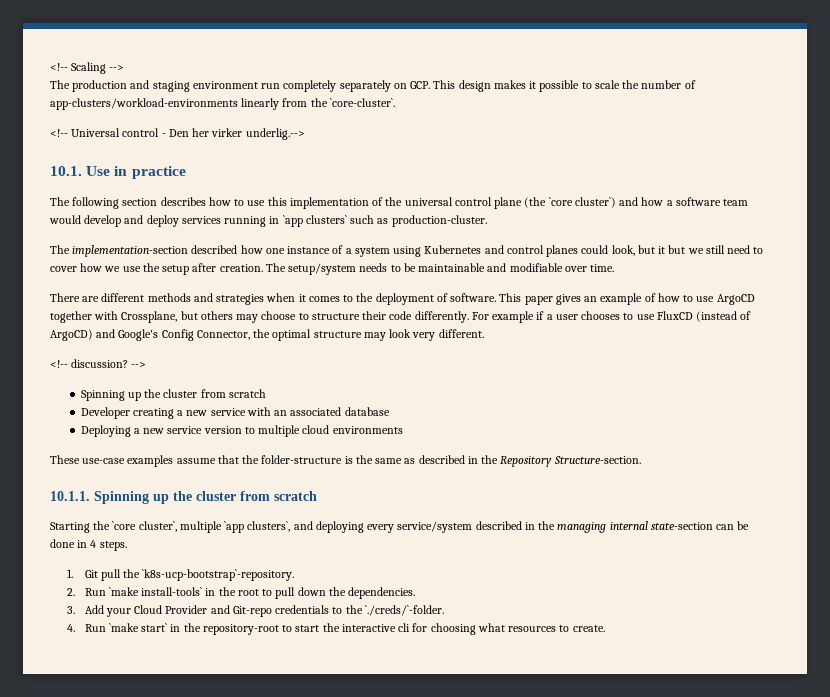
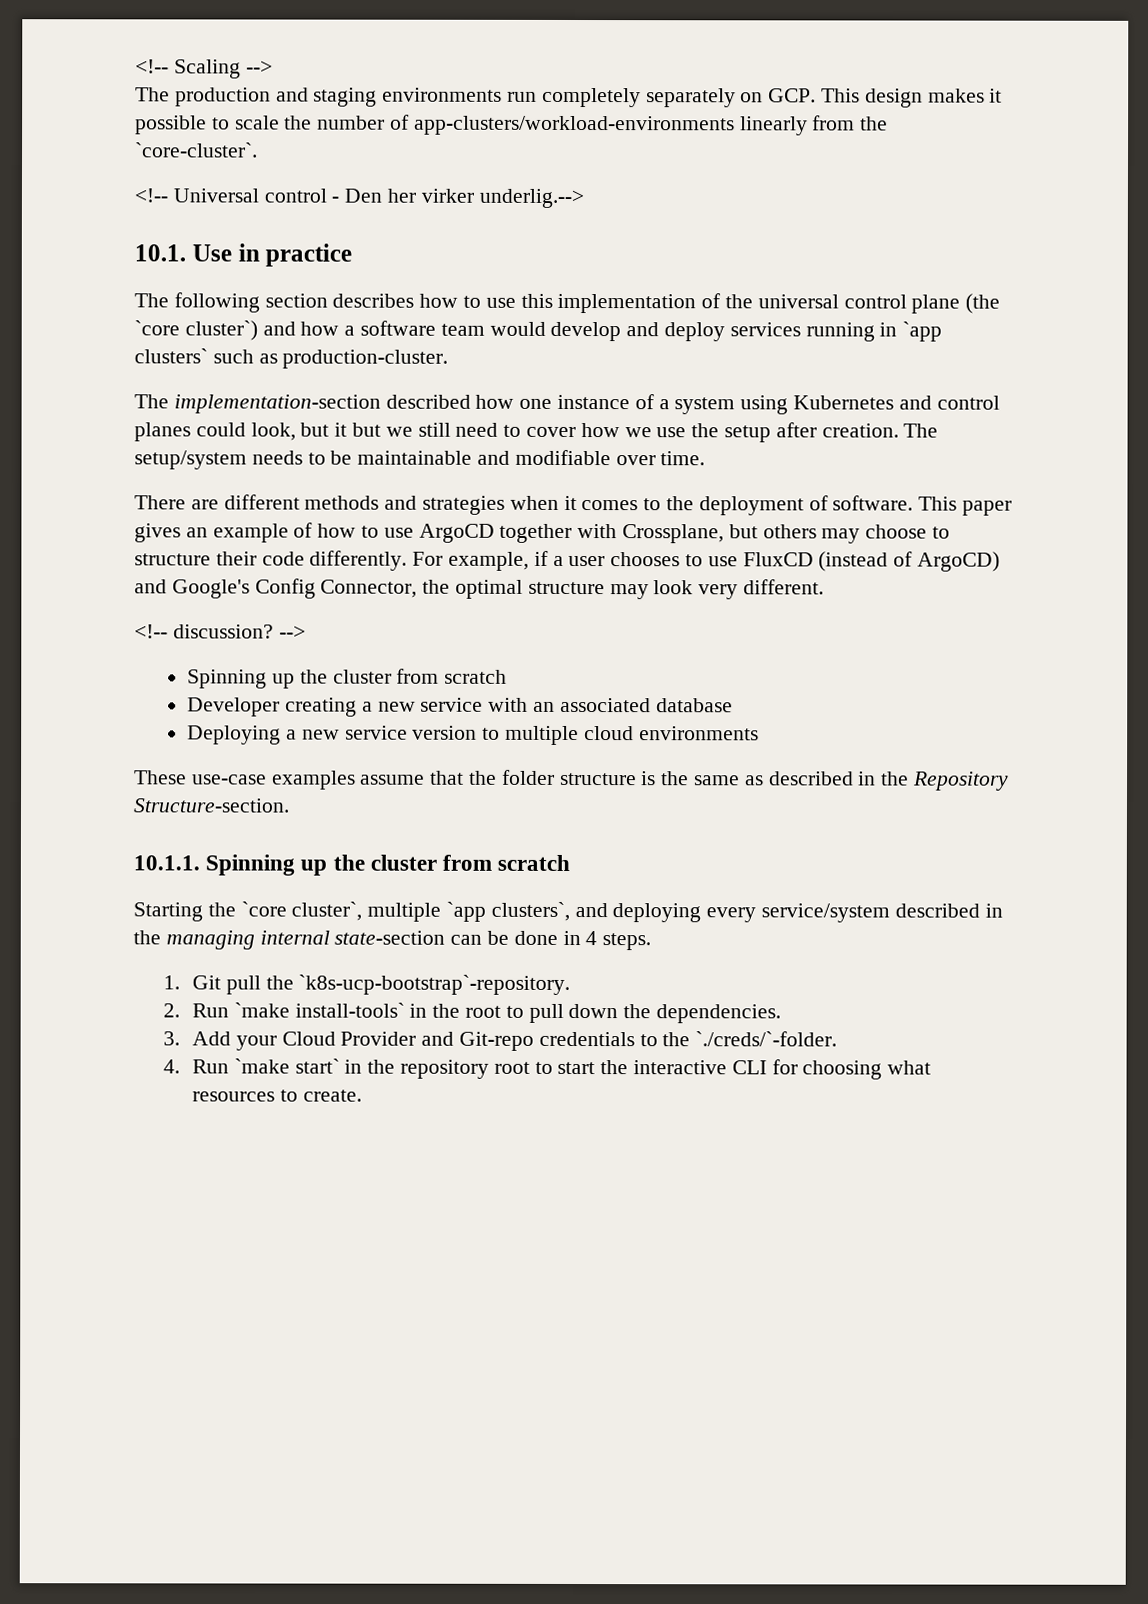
- The production and staging environment run completely separately on GCP. This design makes it possible to scale the number of app-clusters/workload-environments linearly from the `core-cluster`.
+ The production and staging environments run completely separately on GCP. This design makes it possible to scale the number of app-clusters/workload-environments linearly from the `core-cluster`.
- For example if a user chooses to use FluxCD (instead of ArgoCD) and Google's Config Connector, the optimal structure may look very different.
+ For example, if a user chooses to use FluxCD (instead of ArgoCD) and Google's Config Connector, the optimal structure may look very different.
- These use-case examples assume that the folder-structure is the same as described in the Repository Structure-section.
+ These use-case examples assume that the folder structure is the same as described in the Repository Structure-section.
- 4. Run `make start` in the repository-root to start the interactive cli for choosing what resources to create.
+ 4. Run `make start` in the repository root to start the interactive CLI for choosing what resources to create.

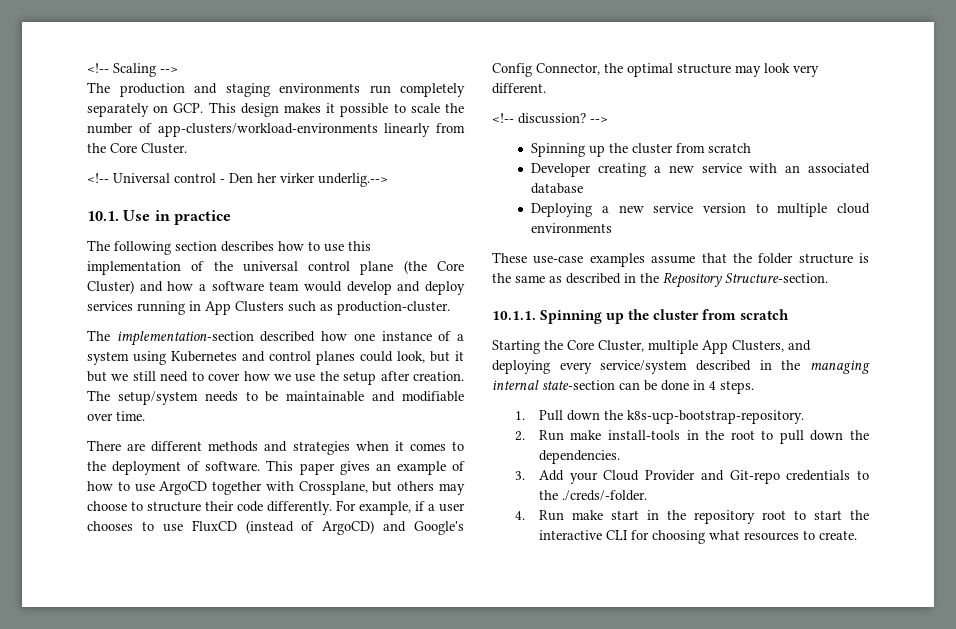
- The production and staging environments run completely separately on GCP. This design makes it possible to scale the number of app-clusters/workload-environments linearly from the `core-cluster`.
+ The production and staging environments run completely separately on GCP. This design makes it possible to scale the number of app-clusters/workload-environments linearly from the Core Cluster.
- The following section describes how to use this implementation of the universal control plane (the `core cluster`) and how a software team would develop and deploy services running in `app clusters` such as production-cluster.
+ The following section describes how to use this implementation of the universal control plane (the Core Cluster) and how a software team would develop and deploy services running in App Clusters such as production-cluster.
- Starting the `core cluster`, multiple `app clusters`, and deploying every service/system described in the managing internal state-section can be done in 4 steps.
+ Starting the Core Cluster, multiple App Clusters, and deploying every service/system described in the managing internal state-section can be done in 4 steps.
- 1. Git pull the `k8s-ucp-bootstrap`-repository.
+ 1. Pull down the k8s-ucp-bootstrap-repository.
- 2. Run `make install-tools` in the root to pull down the dependencies.
+ 2. Run make install-tools in the root to pull down the dependencies.
- 3. Add your Cloud Provider and Git-repo credentials to the `./creds/`-folder.
+ 3. Add your Cloud Provider and Git-repo credentials to the ./creds/-folder.
- 4. Run `make start` in the repository root to start the interactive CLI for choosing what resources to create.
+ 4. Run make start in the repository root to start the interactive CLI for choosing what resources to create.

